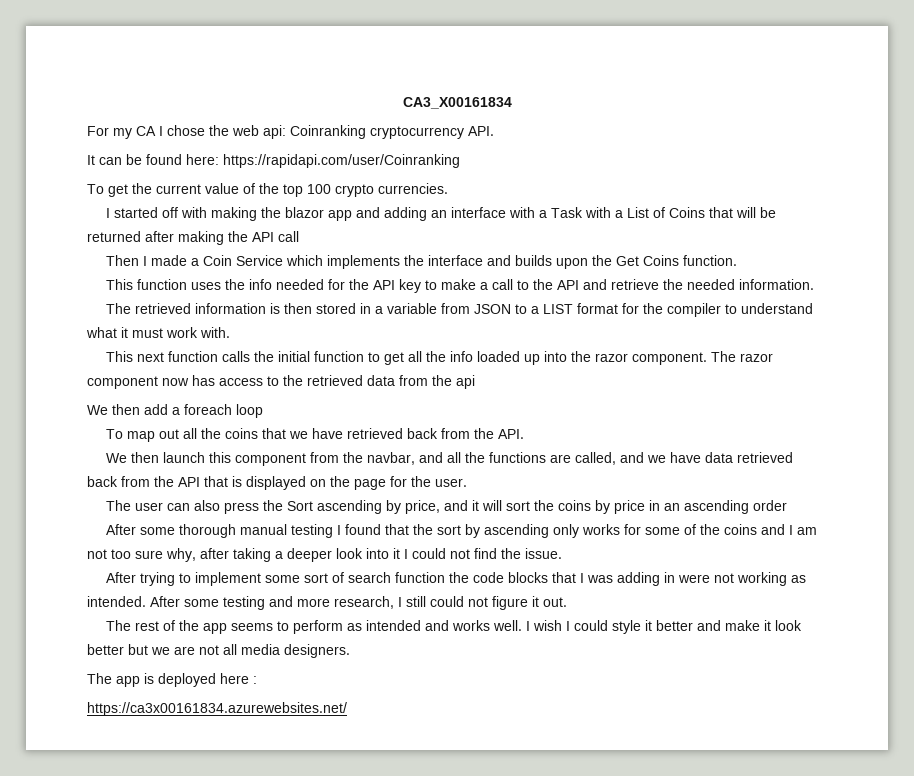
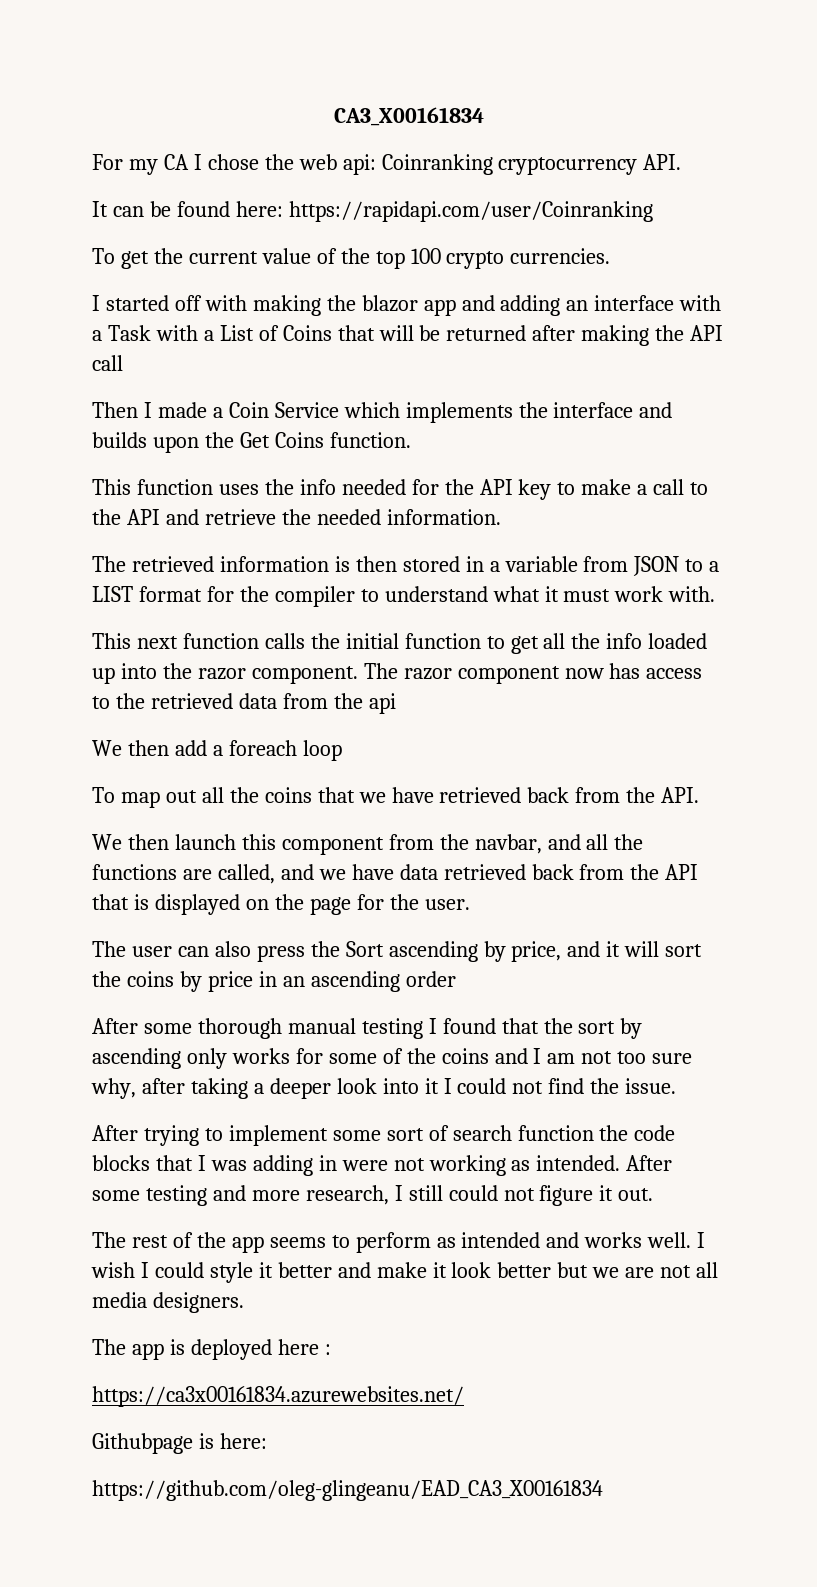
+ Githubpage is here:
+ https://github.com/oleg-glingeanu/EAD_CA3_X00161834

